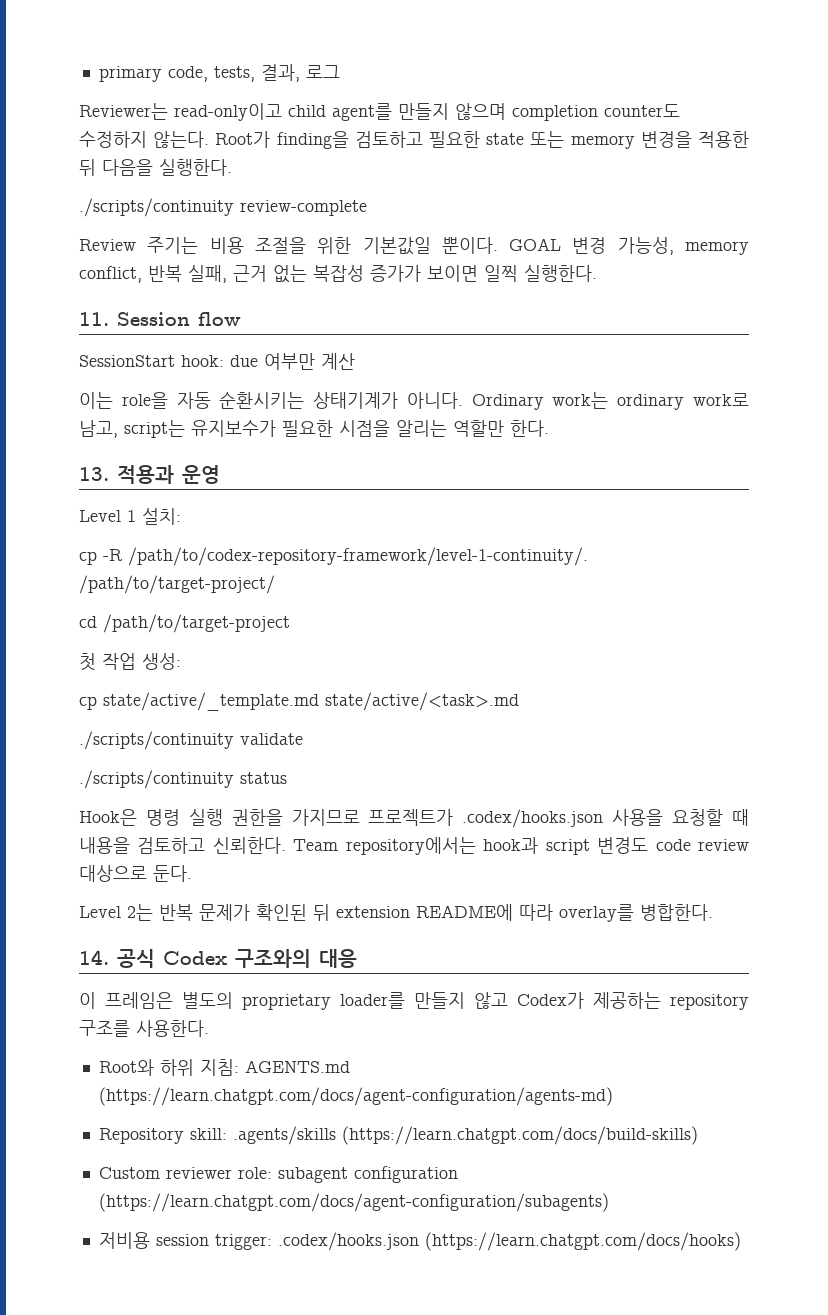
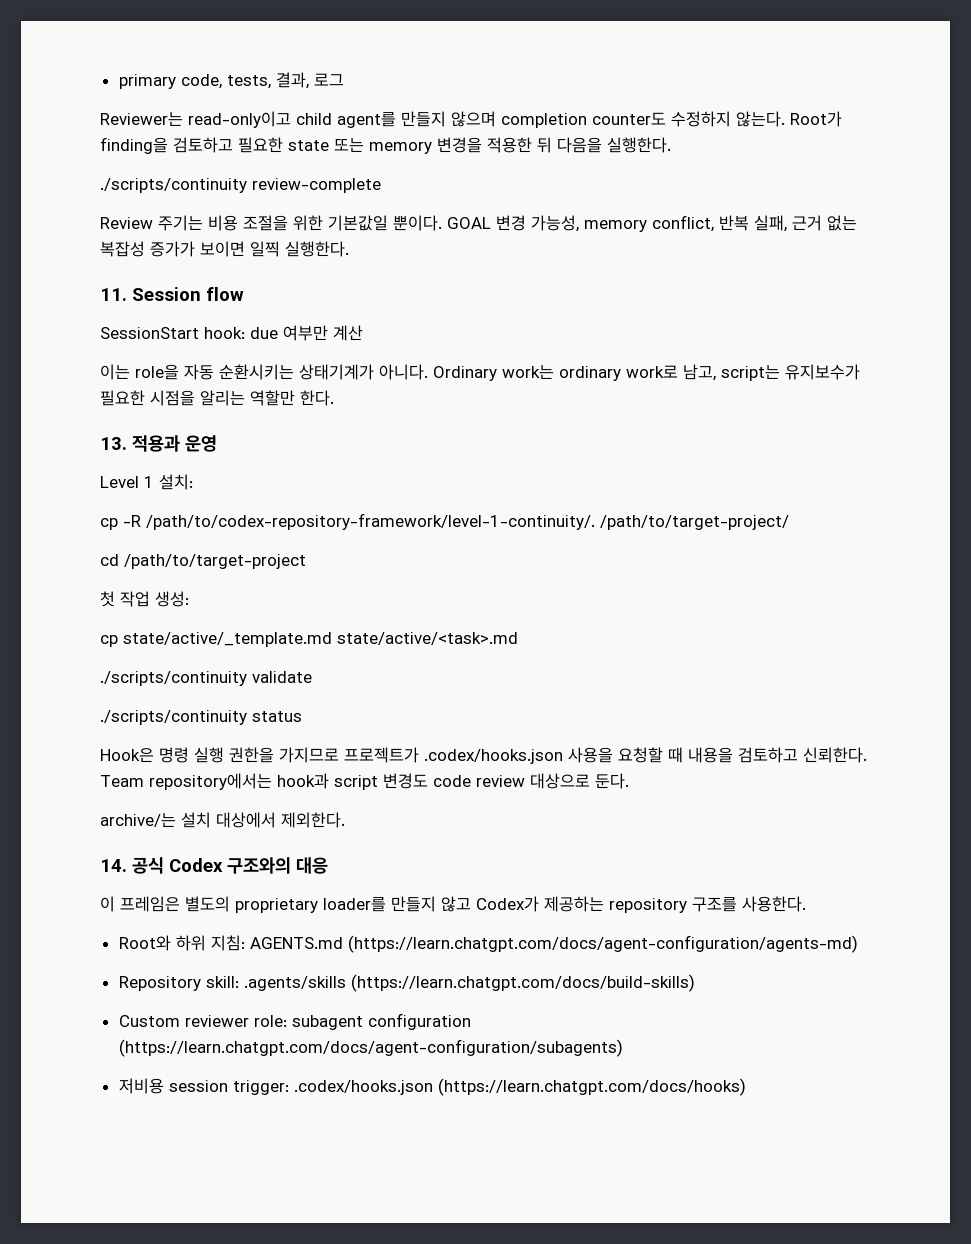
- Level 2는 반복 문제가 확인된 뒤 extension README에 따라 overlay를 병합한다.
+ archive/는 설치 대상에서 제외한다.

